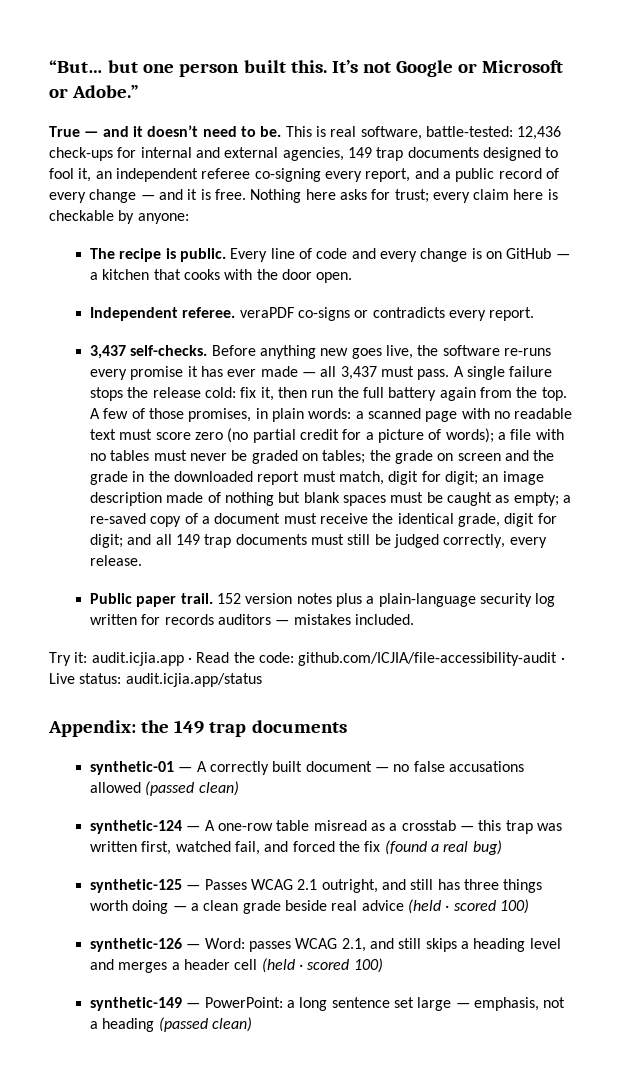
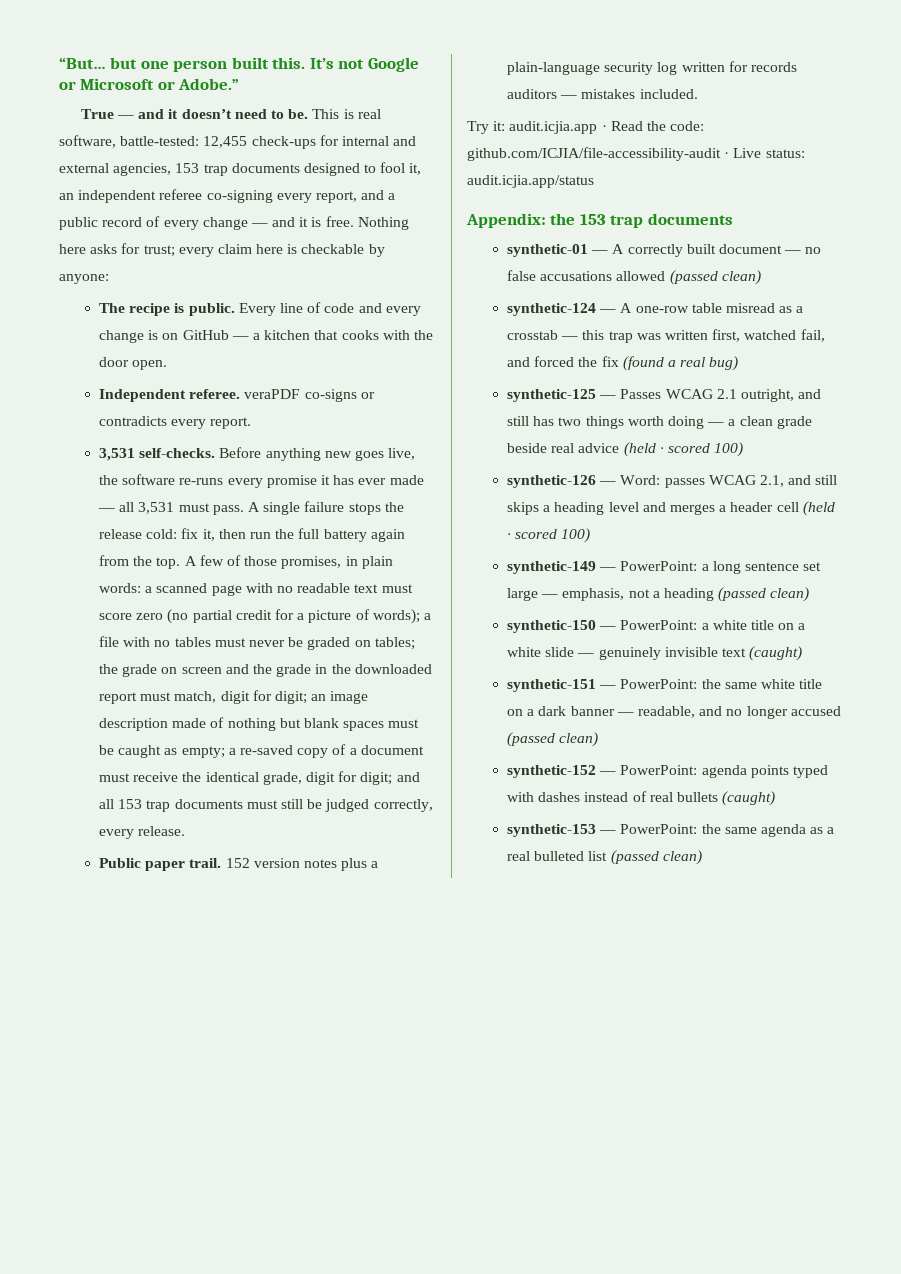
- This is real software, battle-tested: 12,436 check-ups for internal and external agencies, 149 trap documents designed to fool it, an independent referee co-signing every report, and a public record of every change — and it is free.
+ This is real software, battle-tested: 12,455 check-ups for internal and external agencies, 153 trap documents designed to fool it, an independent referee co-signing every report, and a public record of every change — and it is free.
- 3,437 self-checks.
+ 3,531 self-checks.
- Before anything new goes live, the software re-runs every promise it has ever made — all 3,437 must pass.
+ Before anything new goes live, the software re-runs every promise it has ever made — all 3,531 must pass.
- and all 149 trap documents must still be judged correctly, every release.
+ and all 153 trap documents must still be judged correctly, every release.
- Appendix: the 149 trap documents
+ Appendix: the 153 trap documents
- synthetic-125 — Passes WCAG 2.1 outright, and still has three things worth doing — a clean grade beside real advice (held · scored 100)
+ synthetic-125 — Passes WCAG 2.1 outright, and still has two things worth doing — a clean grade beside real advice (held · scored 100)
+ synthetic-150 — PowerPoint: a white title on a white slide — genuinely invisible text (caught)
+ synthetic-151 — PowerPoint: the same white title on a dark banner — readable, and no longer accused (passed clean)
+ synthetic-152 — PowerPoint: agenda points typed with dashes instead of real bullets (caught)
+ synthetic-153 — PowerPoint: the same agenda as a real bulleted list (passed clean)

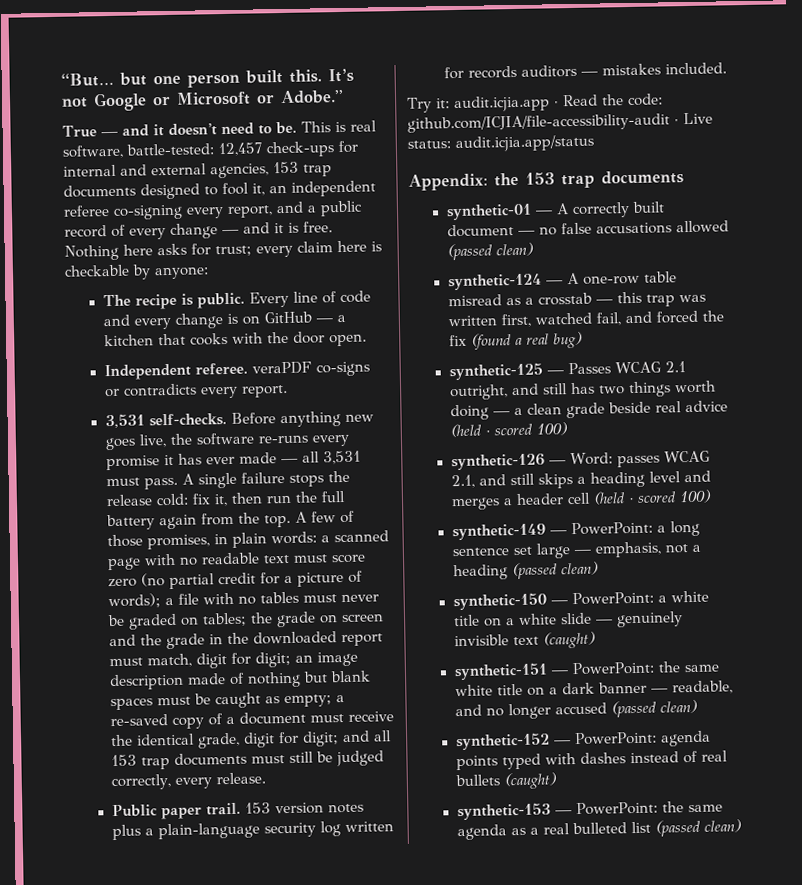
- This is real software, battle-tested: 12,455 check-ups for internal and external agencies, 153 trap documents designed to fool it, an independent referee co-signing every report, and a public record of every change — and it is free.
+ This is real software, battle-tested: 12,457 check-ups for internal and external agencies, 153 trap documents designed to fool it, an independent referee co-signing every report, and a public record of every change — and it is free.
- 152 version notes plus a plain-language security log written for records auditors — mistakes included.
+ 153 version notes plus a plain-language security log written for records auditors — mistakes included.

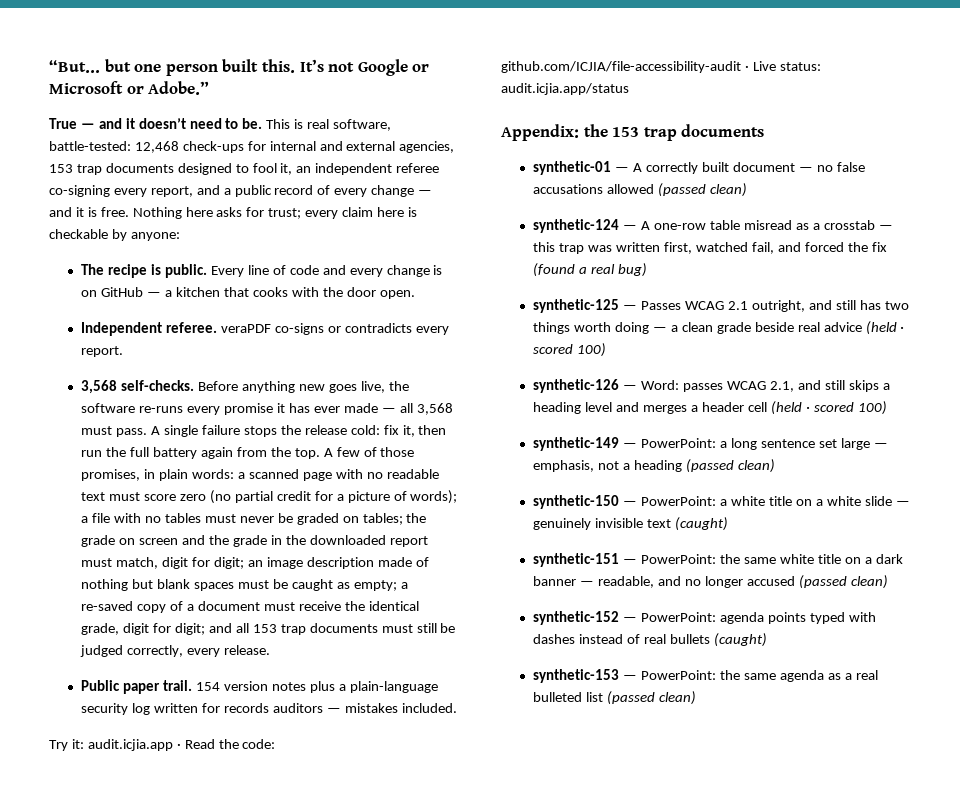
- This is real software, battle-tested: 12,457 check-ups for internal and external agencies, 153 trap documents designed to fool it, an independent referee co-signing every report, and a public record of every change — and it is free.
+ This is real software, battle-tested: 12,468 check-ups for internal and external agencies, 153 trap documents designed to fool it, an independent referee co-signing every report, and a public record of every change — and it is free.
- 3,531 self-checks.
+ 3,568 self-checks.
- Before anything new goes live, the software re-runs every promise it has ever made — all 3,531 must pass.
+ Before anything new goes live, the software re-runs every promise it has ever made — all 3,568 must pass.
- 153 version notes plus a plain-language security log written for records auditors — mistakes included.
+ 154 version notes plus a plain-language security log written for records auditors — mistakes included.

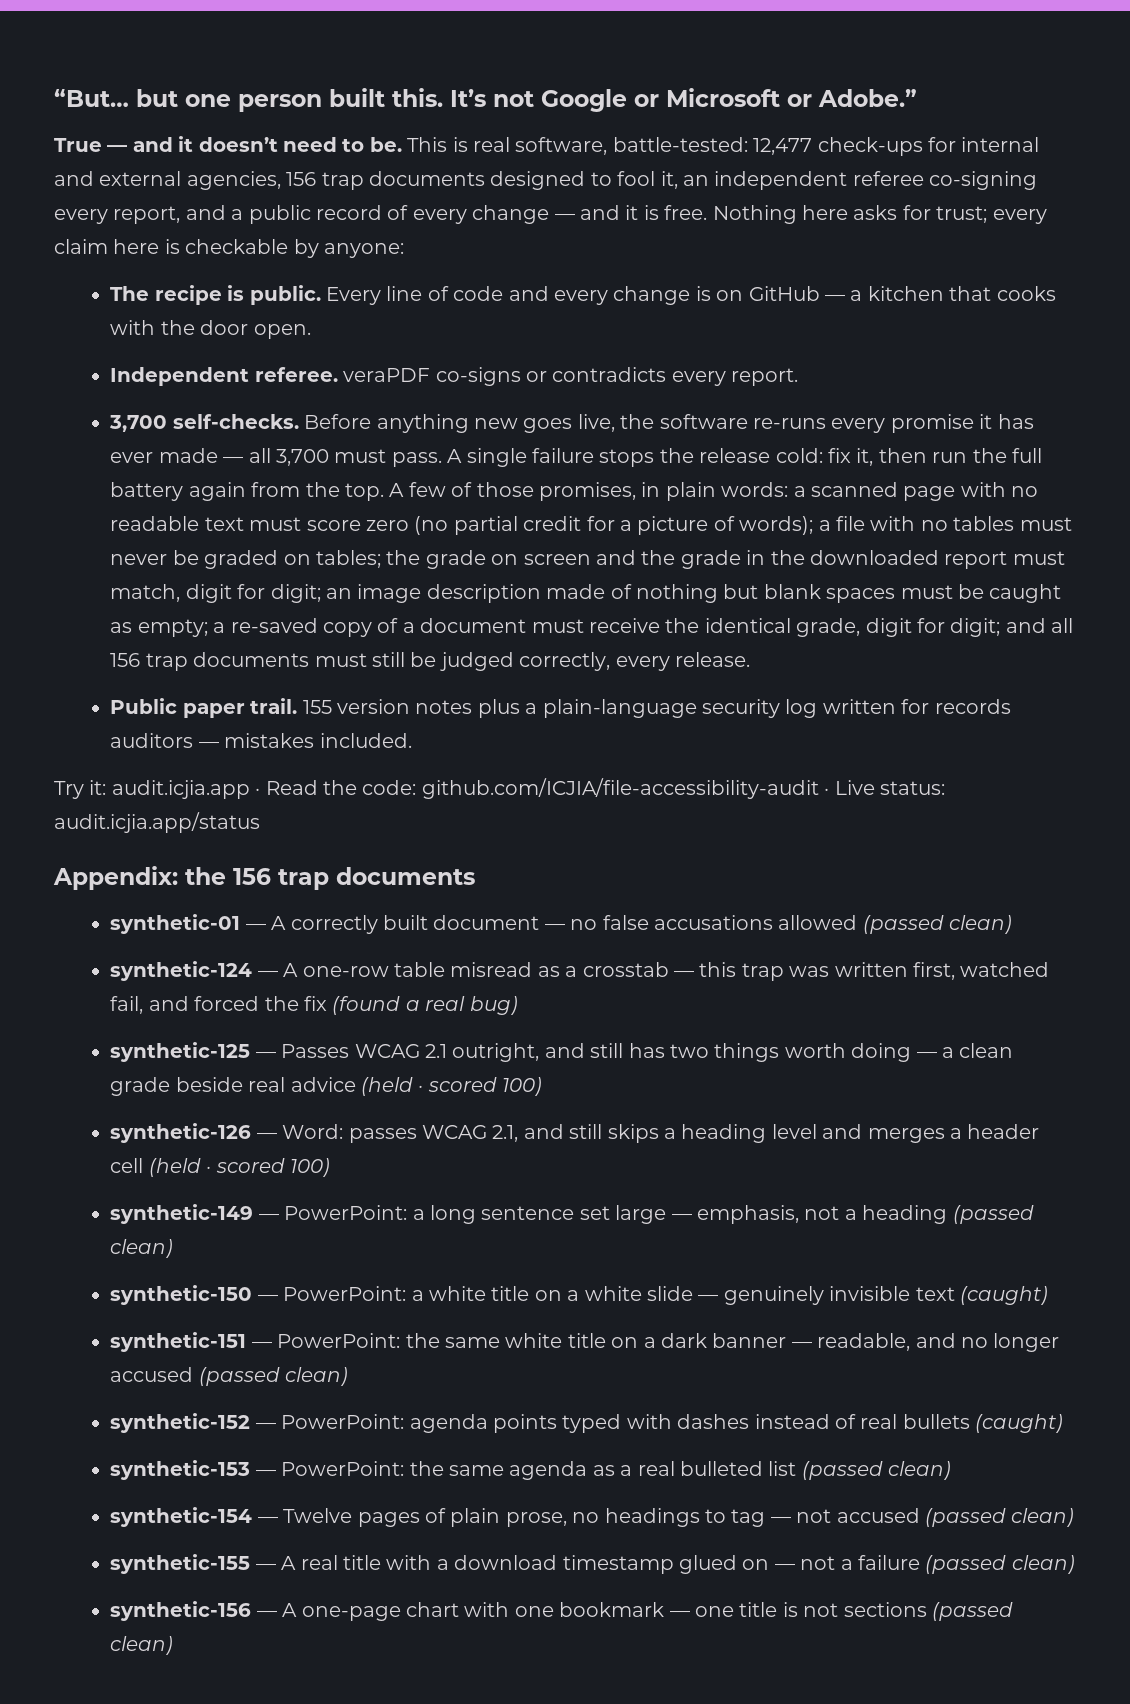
- This is real software, battle-tested: 12,468 check-ups for internal and external agencies, 153 trap documents designed to fool it, an independent referee co-signing every report, and a public record of every change — and it is free.
+ This is real software, battle-tested: 12,477 check-ups for internal and external agencies, 156 trap documents designed to fool it, an independent referee co-signing every report, and a public record of every change — and it is free.
- 3,568 self-checks.
+ 3,700 self-checks.
- Before anything new goes live, the software re-runs every promise it has ever made — all 3,568 must pass.
+ Before anything new goes live, the software re-runs every promise it has ever made — all 3,700 must pass.
- and all 153 trap documents must still be judged correctly, every release.
+ and all 156 trap documents must still be judged correctly, every release.
- 154 version notes plus a plain-language security log written for records auditors — mistakes included.
+ 155 version notes plus a plain-language security log written for records auditors — mistakes included.
- Appendix: the 153 trap documents
+ Appendix: the 156 trap documents
+ synthetic-154 — Twelve pages of plain prose, no headings to tag — not accused (passed clean)
+ synthetic-155 — A real title with a download timestamp glued on — not a failure (passed clean)
+ synthetic-156 — A one-page chart with one bookmark — one title is not sections (passed clean)

